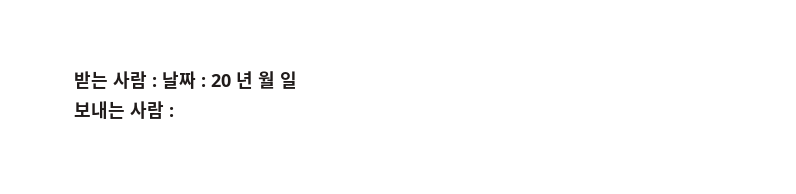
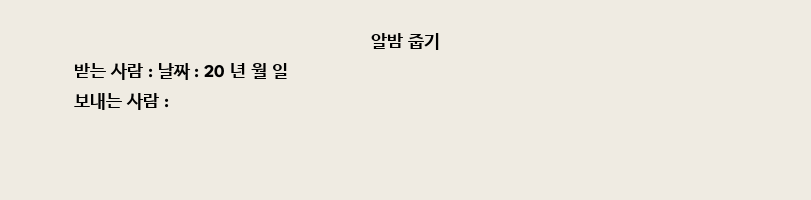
+ 알밤 줍기

